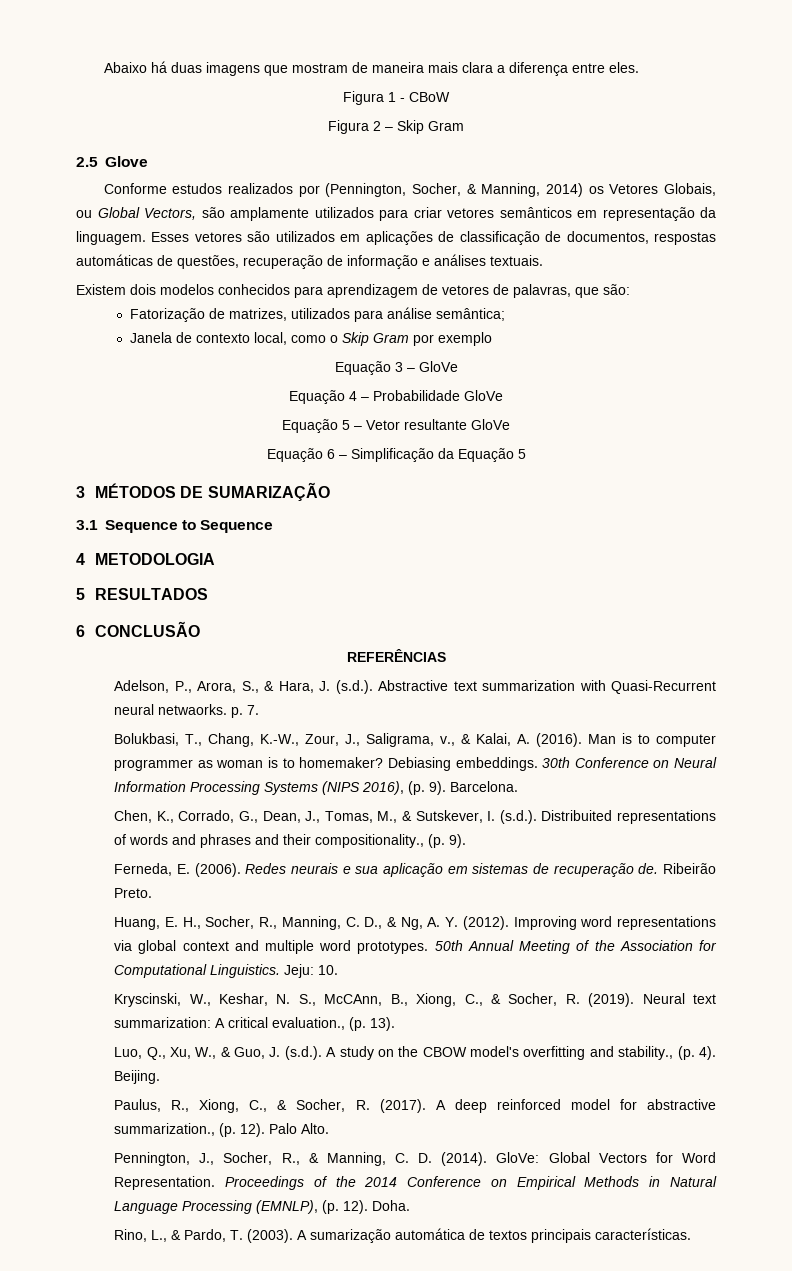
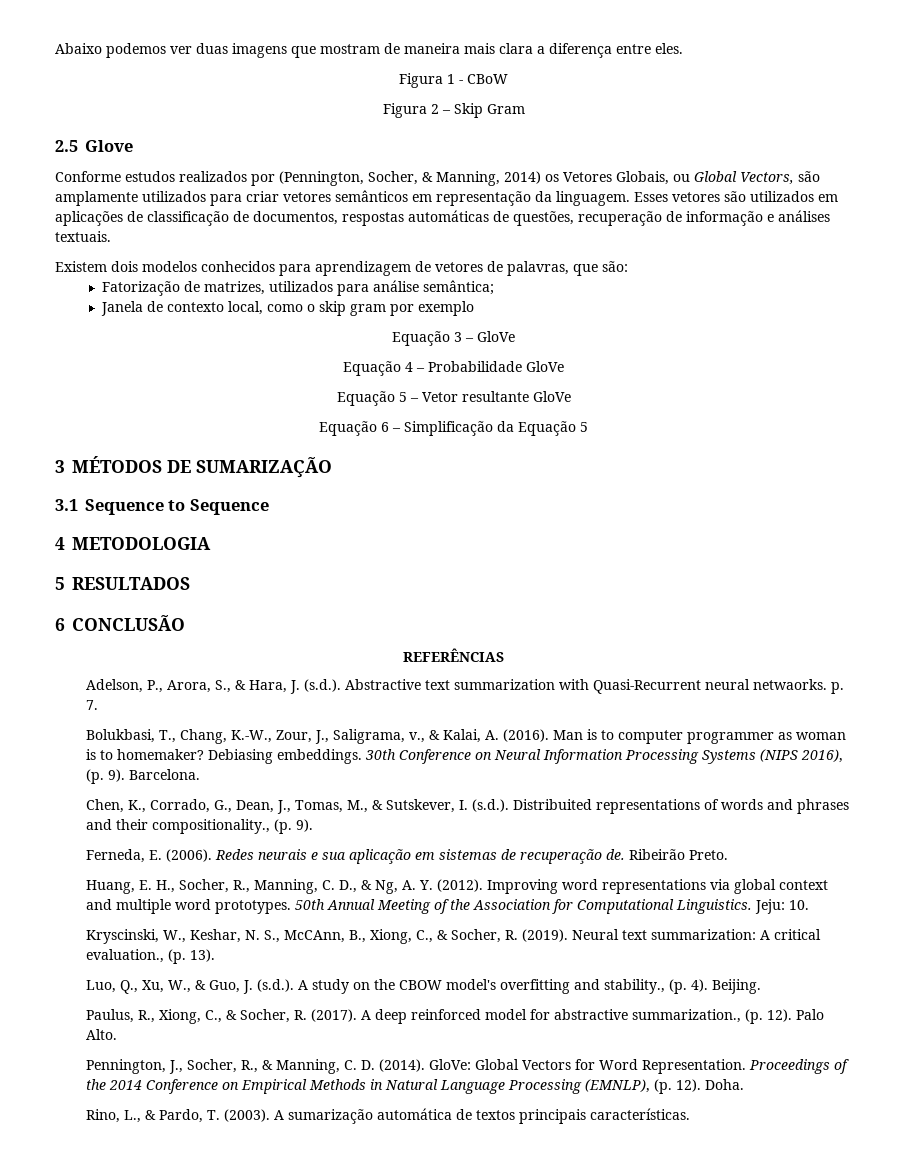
- Abaixo há duas imagens que mostram de maneira mais clara a diferença entre eles.
+ Abaixo podemos ver duas imagens que mostram de maneira mais clara a diferença entre eles.
- Janela de contexto local, como o Skip Gram por exemplo
+ Janela de contexto local, como o skip gram por exemplo

